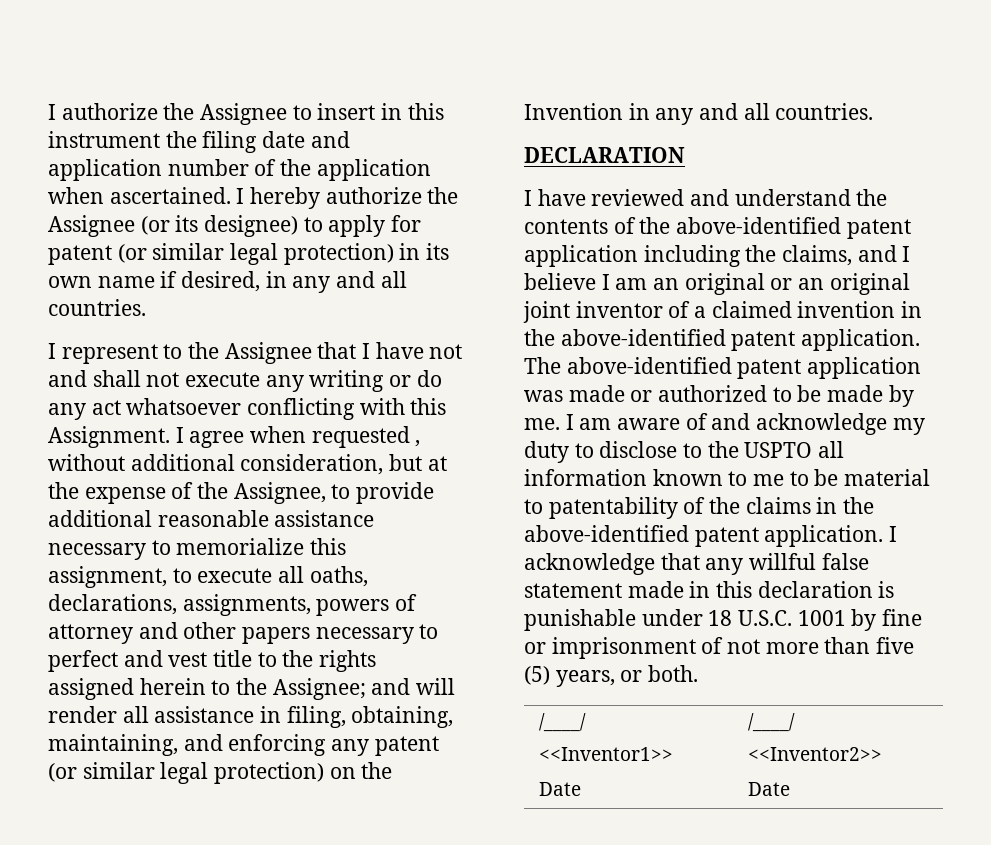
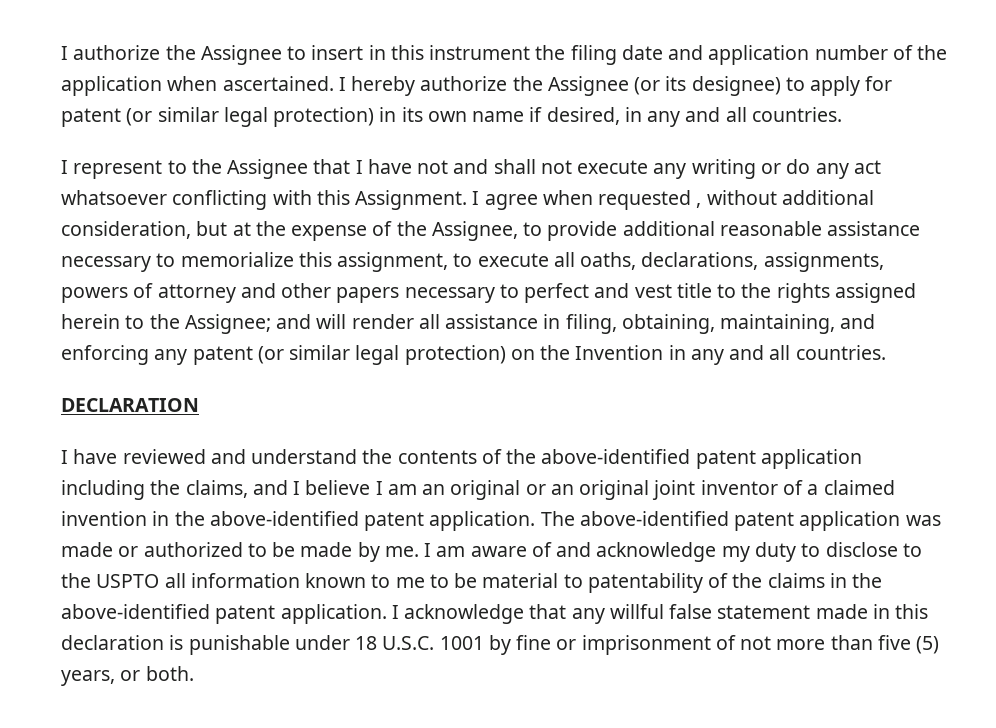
  I acknowledge that any willful false statement made in this declaration is punishable under 18 U.S.C. 1001 by fine or imprisonment of not more than five (5) years, or both.
- /____/
- <<Inventor1>>
- Date | /____/
- <<Inventor2>>
- Date

